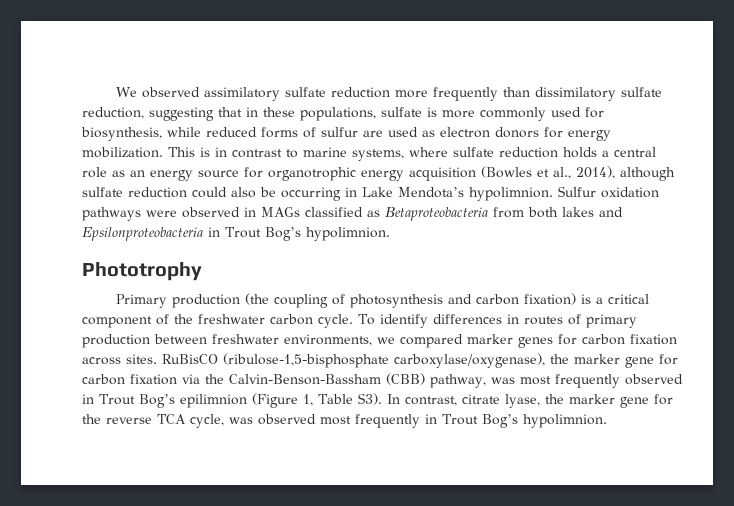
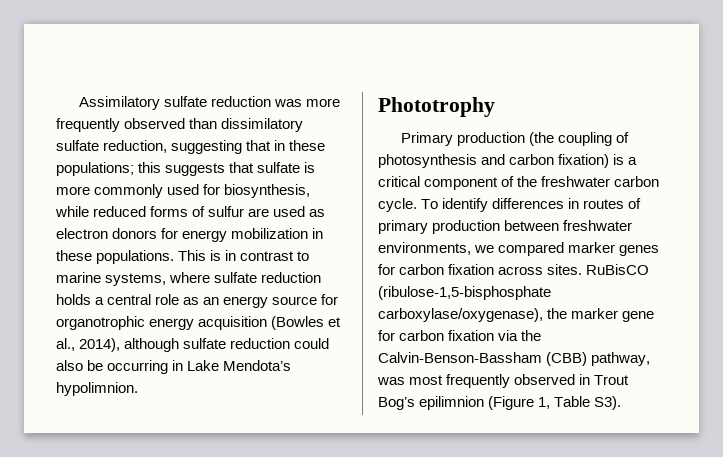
- We observed assimilatory sulfate reduction more frequently than dissimilatory sulfate reduction, suggesting that in these populations, sulfate is more commonly used for biosynthesis, while reduced forms of sulfur are used as electron donors for energy mobilization.
+ Assimilatory sulfate reduction was more frequently observed than dissimilatory sulfate reduction, suggesting that in these populations; this suggests that sulfate is more commonly used for biosynthesis, while reduced forms of sulfur are used as electron donors for energy mobilization in these populations.
- Sulfur oxidation pathways were observed in MAGs classified as Betaproteobacteria from both lakes and Epsilonproteobacteria in Trout Bog’s hypolimnion.
- RuBisCO (ribulose-1,5-bisphosphate carboxylase/oxygenase), the marker gene for carbon fixation via the Calvin-Benson-Bassham (CBB) pathway, was most frequently observed in Trout Bog’s epilimnion (Figure 1, Table S3). In contrast, citrate lyase, the marker gene for the reverse TCA cycle, was observed most frequently in Trout Bog’s hypolimnion.
+ RuBisCO (ribulose-1,5-bisphosphate carboxylase/oxygenase), the marker gene for carbon fixation via the Calvin-Benson-Bassham (CBB) pathway, was most frequently observed in Trout Bog’s epilimnion (Figure 1, Table S3).

